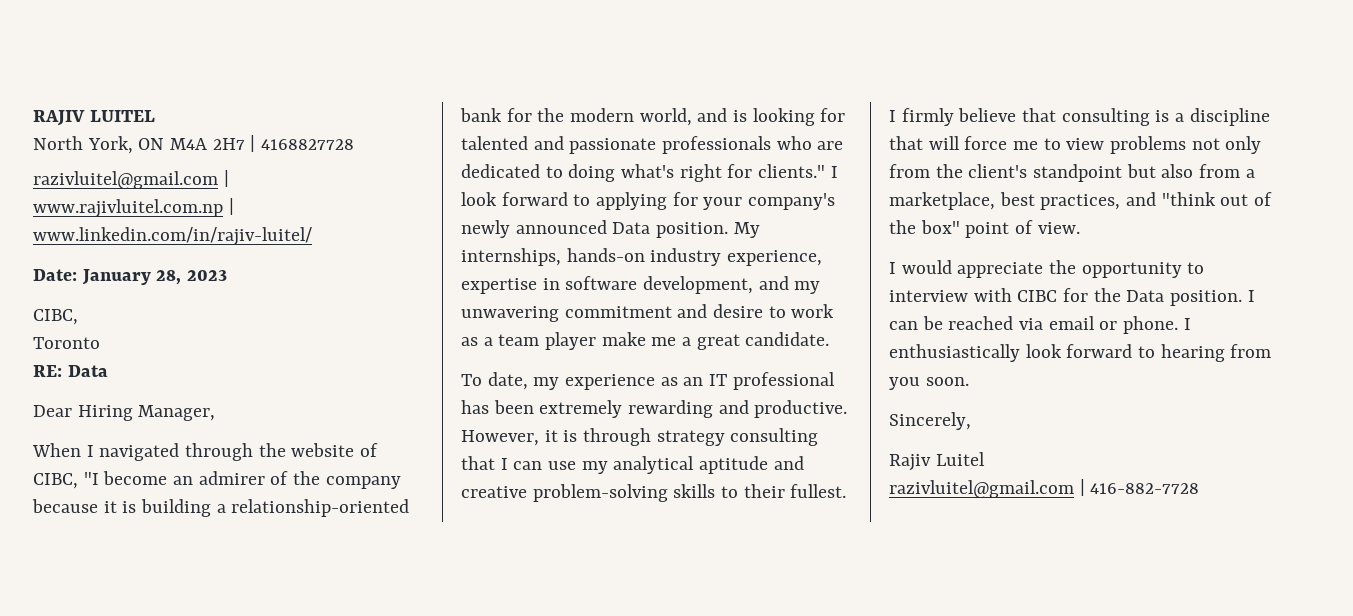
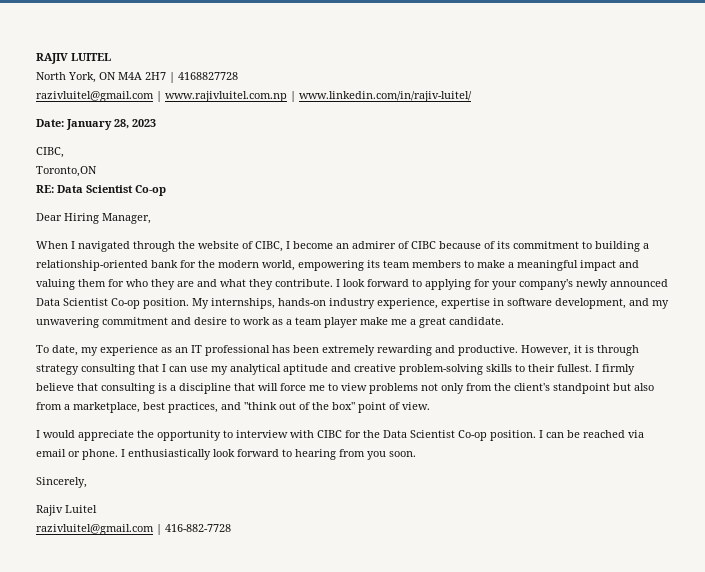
- Toronto
+ Toronto,ON
- RE: Data
+ RE: Data Scientist Co-op
- When I navigated through the website of CIBC, "I become an admirer of the company because it is building a relationship-oriented bank for the modern world, and is looking for talented and passionate professionals who are dedicated to doing what's right for clients."
+ When I navigated through the website of CIBC, I become an admirer of CIBC because of its commitment to building a relationship-oriented bank for the modern world, empowering its team members to make a meaningful impact and valuing them for who they are and what they contribute.
- I look forward to applying for your company's newly announced Data position.
+ I look forward to applying for your company's newly announced Data Scientist Co-op position.
- I would appreciate the opportunity to interview with CIBC for the Data position.
+ I would appreciate the opportunity to interview with CIBC for the Data Scientist Co-op position.

